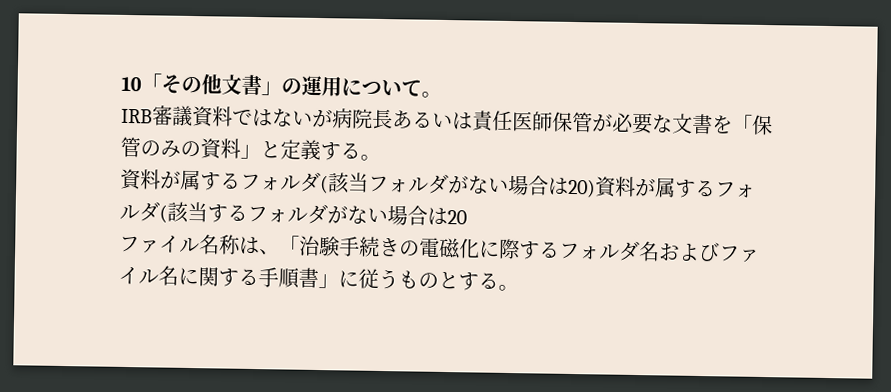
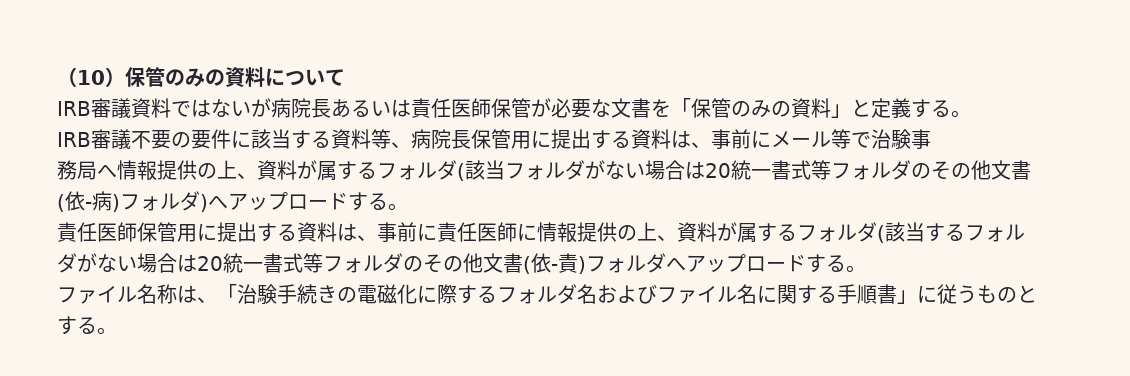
- 10「その他文書」の運用について。
+ （10）保管のみの資料について
- 資料が属するフォルダ(該当フォルダがない場合は20)資料が属するフォルダ(該当するフォルダがない場合は20
+ IRB審議不要の要件に該当する資料等、病院長保管用に提出する資料は、事前にメール等で治験事
+ 務局へ情報提供の上、資料が属するフォルダ(該当フォルダがない場合は20統一書式等フォルダのその他文書(依-病)フォルダ)へアップロードする。
+ 責任医師保管用に提出する資料は、事前に責任医師に情報提供の上、資料が属するフォルダ(該当するフォルダがない場合は20統一書式等フォルダのその他文書(依-責)フォルダへアップロードする。

